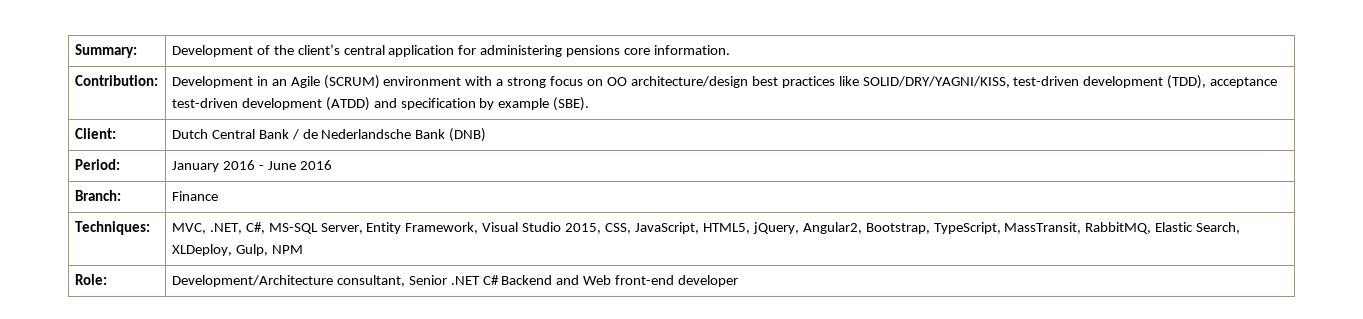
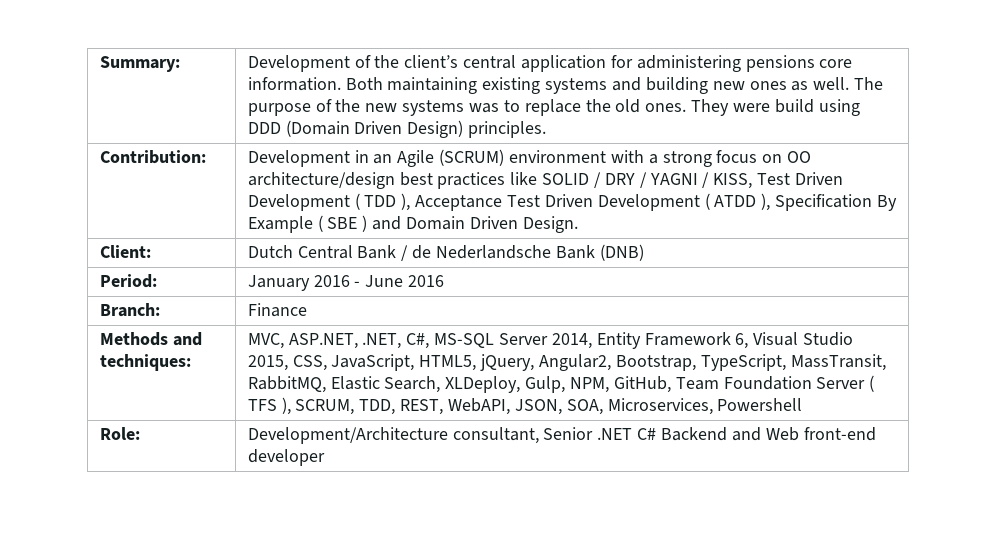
+ Both maintaining existing systems and building new ones as well. The purpose of the new systems was to replace the old ones. They were build using DDD (Domain Driven Design) principles.
- Development in an Agile (SCRUM) environment with a strong focus on OO architecture/design best practices like SOLID/DRY/YAGNI/KISS, test-driven development (TDD), acceptance test-driven development (ATDD) and specification by example (SBE).
+ Development in an Agile (SCRUM) environment with a strong focus on OO architecture/design best practices like SOLID / DRY / YAGNI / KISS, Test Driven Development ( TDD ), Acceptance Test Driven Development ( ATDD ), Specification By Example ( SBE ) and Domain Driven Design.
- Techniques:
+ Methods and techniques:
- MVC, .NET, C#, MS-SQL Server, Entity Framework, Visual Studio 2015, CSS, JavaScript, HTML5, jQuery, Angular2, Bootstrap, TypeScript, MassTransit, RabbitMQ, Elastic Search, XLDeploy, Gulp, NPM
+ MVC, ASP.NET, .NET, C#, MS-SQL Server 2014, Entity Framework 6, Visual Studio 2015, CSS, JavaScript, HTML5, jQuery, Angular2, Bootstrap, TypeScript, MassTransit, RabbitMQ, Elastic Search, XLDeploy, Gulp, NPM, GitHub, Team Foundation Server ( TFS ), SCRUM, TDD, REST, WebAPI, JSON, SOA, Microservices, Powershell

